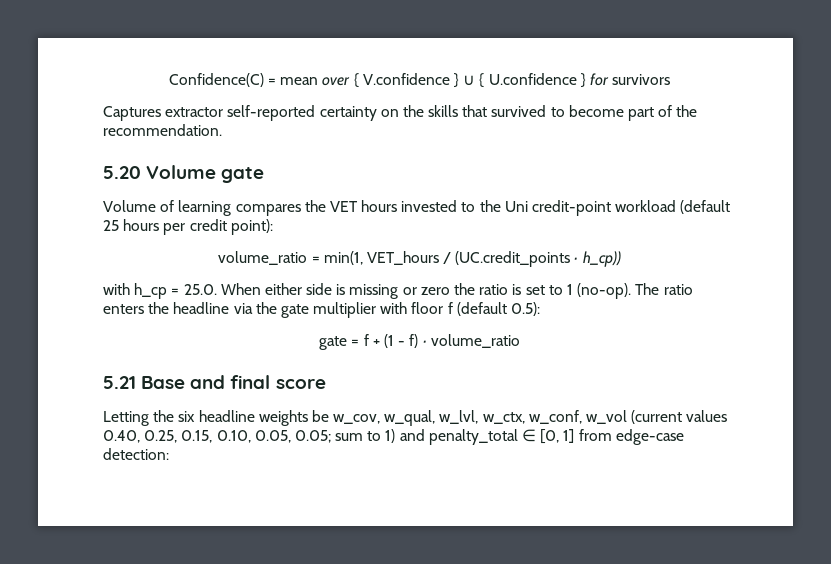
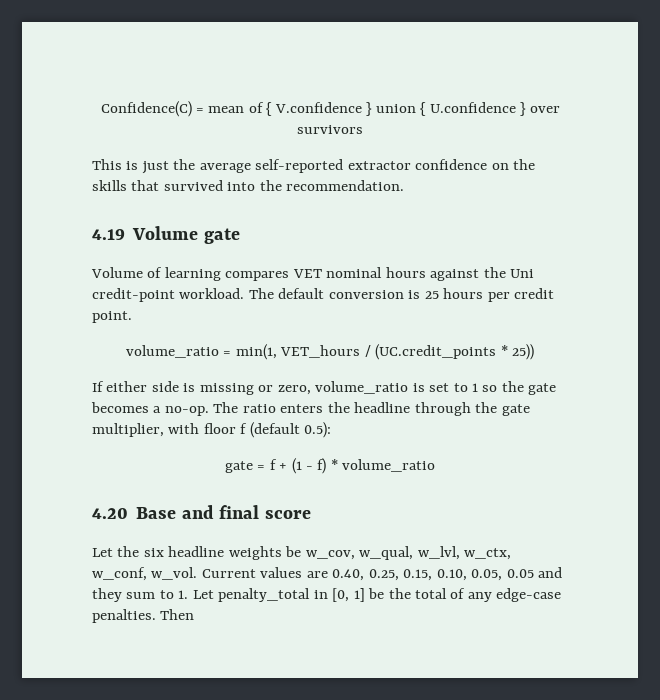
- Confidence(C) = mean over { V.confidence } ∪ { U.confidence } for survivors
+ Confidence(C) = mean of { V.confidence } union { U.confidence } over survivors
- Captures extractor self-reported certainty on the skills that survived to become part of the recommendation.
+ This is just the average self-reported extractor confidence on the skills that survived into the recommendation.
- 5.20 Volume gate
+ 4.19 Volume gate
- Volume of learning compares the VET hours invested to the Uni credit-point workload (default 25 hours per credit point):
+ Volume of learning compares VET nominal hours against the Uni credit-point workload. The default conversion is 25 hours per credit point.
- volume_ratio = min(1, VET_hours / (UC.credit_points · h_cp))
- with h_cp = 25.0. When either side is missing or zero the ratio is set to 1 (no-op).
+ volume_ratio = min(1, VET_hours / (UC.credit_points * 25))
+ If either side is missing or zero, volume_ratio is set to 1 so the gate becomes a no-op.
- The ratio enters the headline via the gate multiplier with floor f (default 0.5):
+ The ratio enters the headline through the gate multiplier, with floor f (default 0.5):
- gate = f + (1 - f) · volume_ratio
+ gate = f + (1 - f) * volume_ratio
- 5.21 Base and final score
+ 4.20 Base and final score
- Letting the six headline weights be w_cov, w_qual, w_lvl, w_ctx, w_conf, w_vol (current values 0.40, 0.25, 0.15, 0.10, 0.05, 0.05; sum to 1) and penalty_total ∈ [0, 1] from edge-case detection:
+ Let the six headline weights be w_cov, w_qual, w_lvl, w_ctx, w_conf, w_vol. Current values are 0.40, 0.25, 0.15, 0.10, 0.05, 0.05 and they sum to 1. Let penalty_total in [0, 1] be the total of any edge-case penalties. Then

